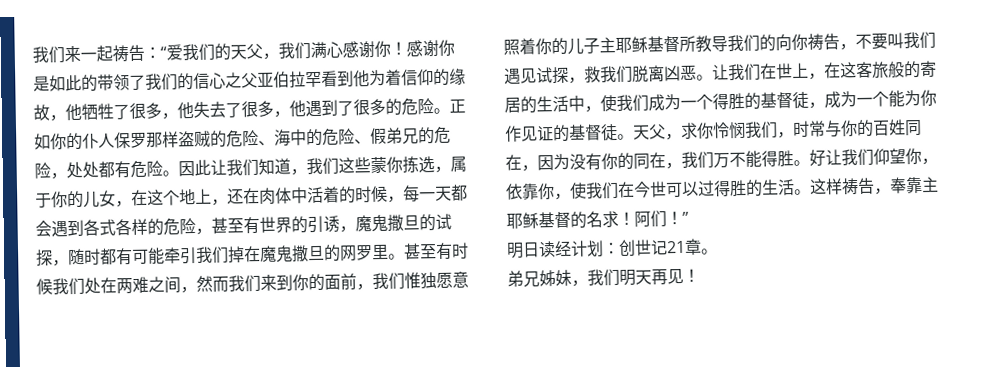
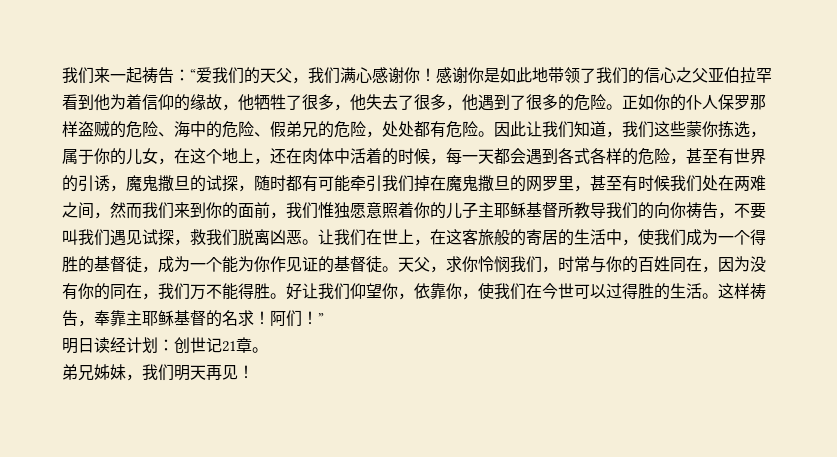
- 感谢你是如此的带领了我们的信心之父亚伯拉罕看到他为着信仰的缘故，他牺牲了很多，他失去了很多，他遇到了很多的危险。
+ 感谢你是如此地带领了我们的信心之父亚伯拉罕看到他为着信仰的缘故，他牺牲了很多，他失去了很多，他遇到了很多的危险。
- 因此让我们知道，我们这些蒙你拣选，属于你的儿女，在这个地上，还在肉体中活着的时候，每一天都会遇到各式各样的危险，甚至有世界的引诱，魔鬼撒旦的试探，随时都有可能牵引我们掉在魔鬼撒旦的网罗里。甚至有时候我们处在两难之间，然而我们来到你的面前，我们惟独愿意照着你的儿子主耶稣基督所教导我们的向你祷告，不要叫我们遇见试探，救我们脱离凶恶。
+ 因此让我们知道，我们这些蒙你拣选，属于你的儿女，在这个地上，还在肉体中活着的时候，每一天都会遇到各式各样的危险，甚至有世界的引诱，魔鬼撒旦的试探，随时都有可能牵引我们掉在魔鬼撒旦的网罗里，甚至有时候我们处在两难之间，然而我们来到你的面前，我们惟独愿意照着你的儿子主耶稣基督所教导我们的向你祷告，不要叫我们遇见试探，救我们脱离凶恶。

